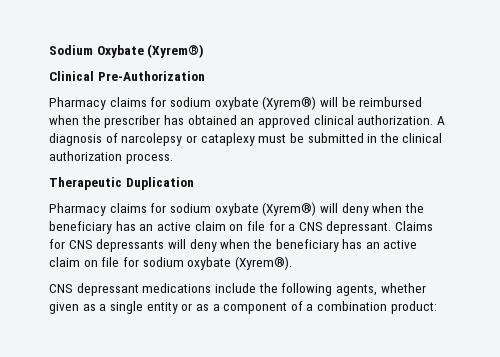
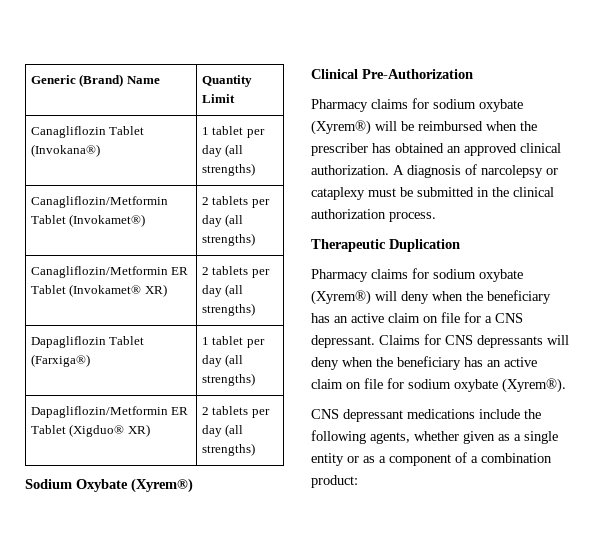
+ Generic (Brand) Name | Quantity Limit
+ Canagliflozin Tablet (Invokana®) | 1 tablet per day (all strengths)
+ Canagliflozin/Metformin Tablet (Invokamet®) | 2 tablets per day (all strengths)
+ Canagliflozin/Metformin ER Tablet (Invokamet® XR) | 2 tablets per day (all strengths)
+ Dapagliflozin Tablet (Farxiga®) | 1 tablet per day (all strengths)
+ Dapagliflozin/Metformin ER Tablet (Xigduo® XR) | 2 tablets per day (all strengths)

